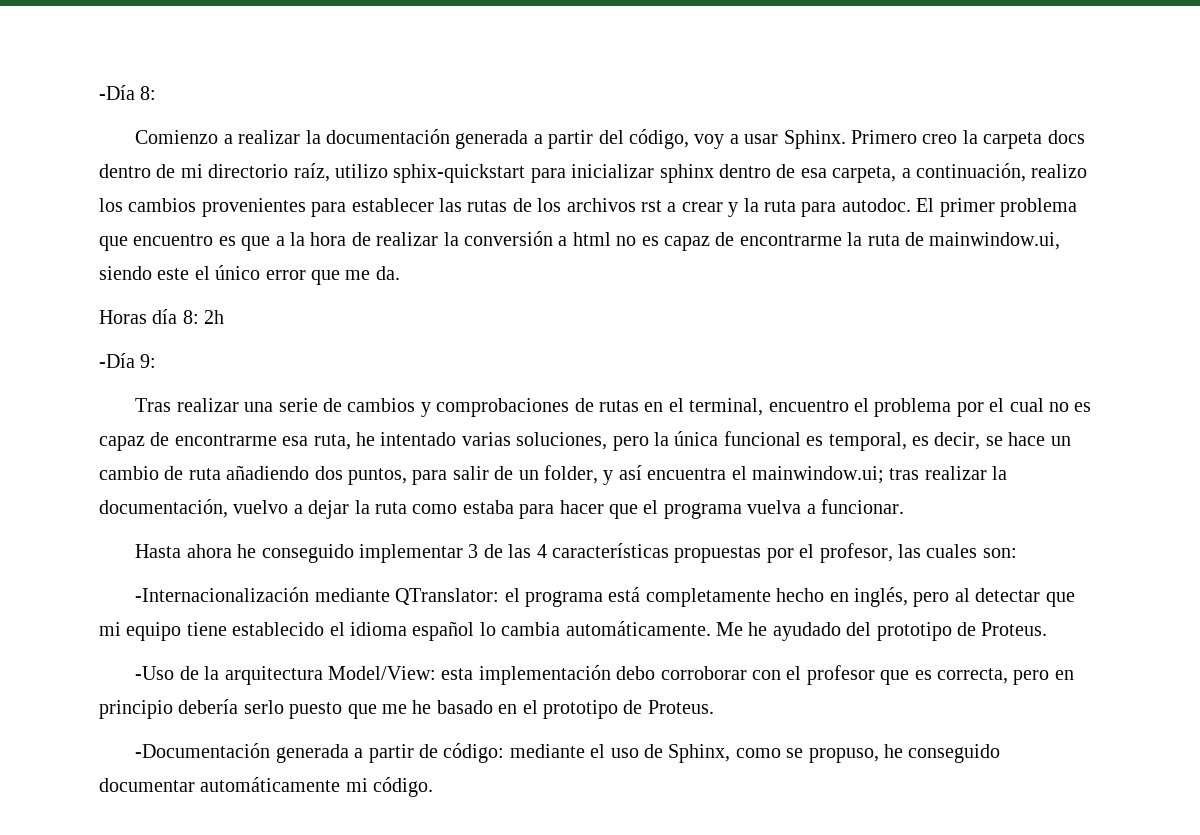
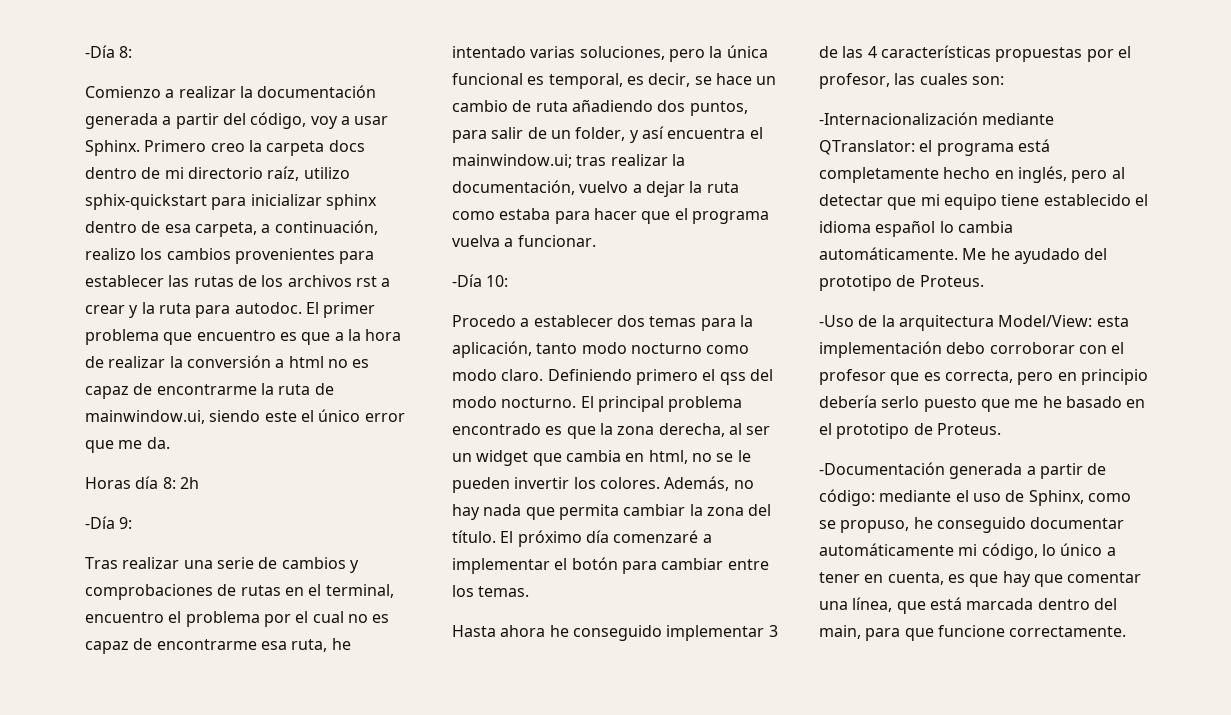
+ -Día 10:
+ Procedo a establecer dos temas para la aplicación, tanto modo nocturno como modo claro. Definiendo primero el qss del modo nocturno. El principal problema encontrado es que la zona derecha, al ser un widget que cambia en html, no se le pueden invertir los colores. Además, no hay nada que permita cambiar la zona del título. El próximo día comenzaré a implementar el botón para cambiar entre los temas.
- -Documentación generada a partir de código: mediante el uso de Sphinx, como se propuso, he conseguido documentar automáticamente mi código.
+ -Documentación generada a partir de código: mediante el uso de Sphinx, como se propuso, he conseguido documentar automáticamente mi código, lo único a tener en cuenta, es que hay que comentar una línea, que está marcada dentro del main, para que funcione correctamente.

